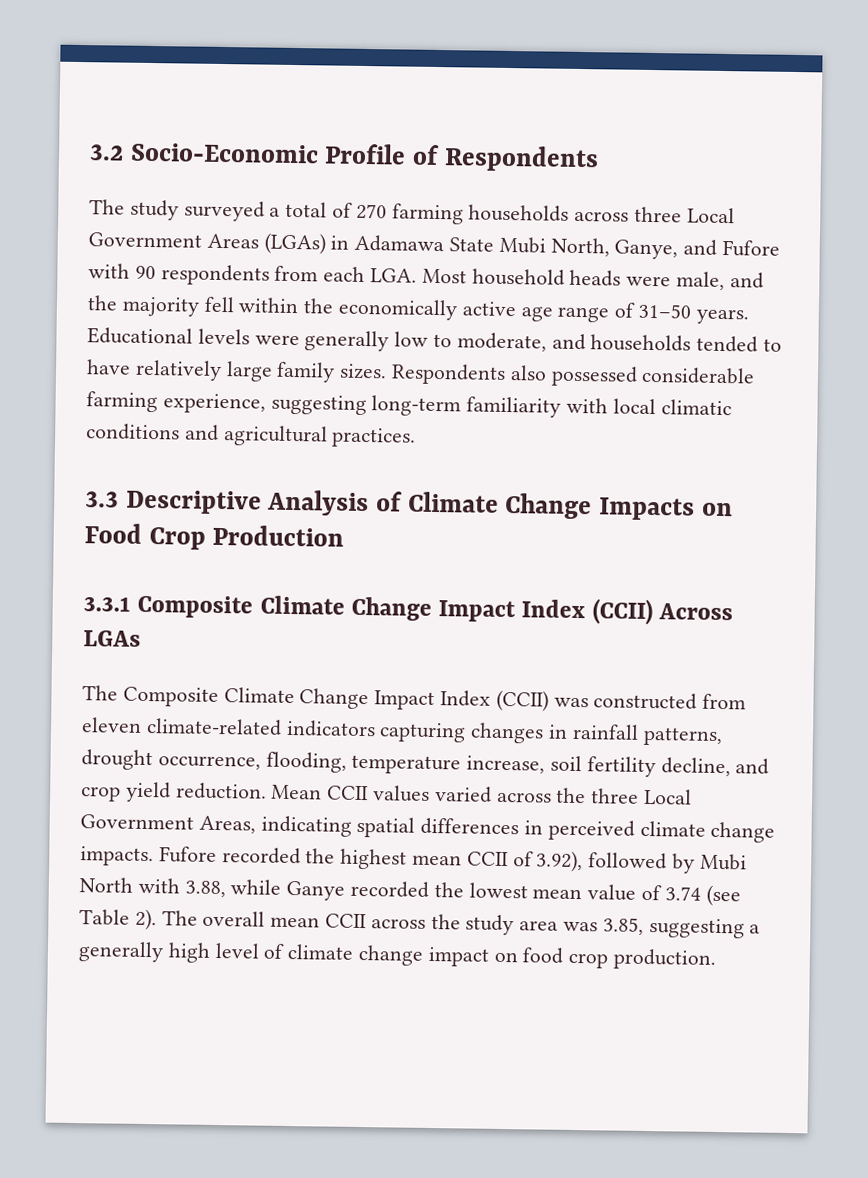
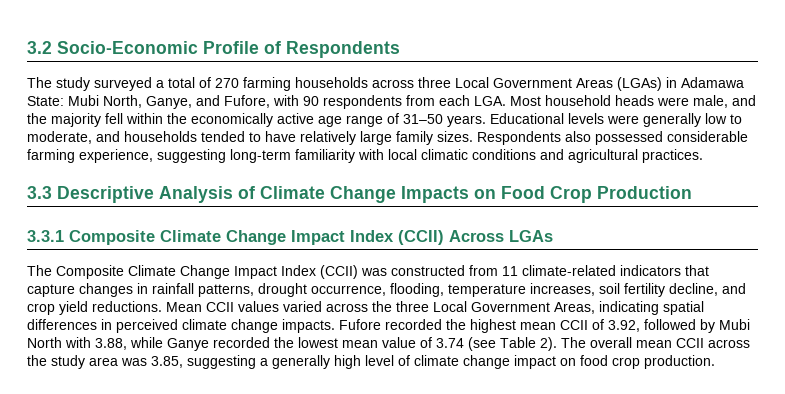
- The study surveyed a total of 270 farming households across three Local Government Areas (LGAs) in Adamawa State Mubi North, Ganye, and Fufore with 90 respondents from each LGA. Most household heads were male, and the majority fell within the economically active age range of 31–50 years.
+ The study surveyed a total of 270 farming households across three Local Government Areas (LGAs) in Adamawa State: Mubi North, Ganye, and Fufore, with 90 respondents from each LGA. Most household heads were male, and the majority fell within the economically active age range of 31–50 years.
- The Composite Climate Change Impact Index (CCII) was constructed from eleven climate-related indicators capturing changes in rainfall patterns, drought occurrence, flooding, temperature increase, soil fertility decline, and crop yield reduction.
+ The Composite Climate Change Impact Index (CCII) was constructed from 11 climate-related indicators that capture changes in rainfall patterns, drought occurrence, flooding, temperature increases, soil fertility decline, and crop yield reductions.
- Fufore recorded the highest mean CCII of 3.92), followed by Mubi North with 3.88, while Ganye recorded the lowest mean value of 3.74 (see Table 2).
+ Fufore recorded the highest mean CCII of 3.92, followed by Mubi North with 3.88, while Ganye recorded the lowest mean value of 3.74 (see Table 2).

